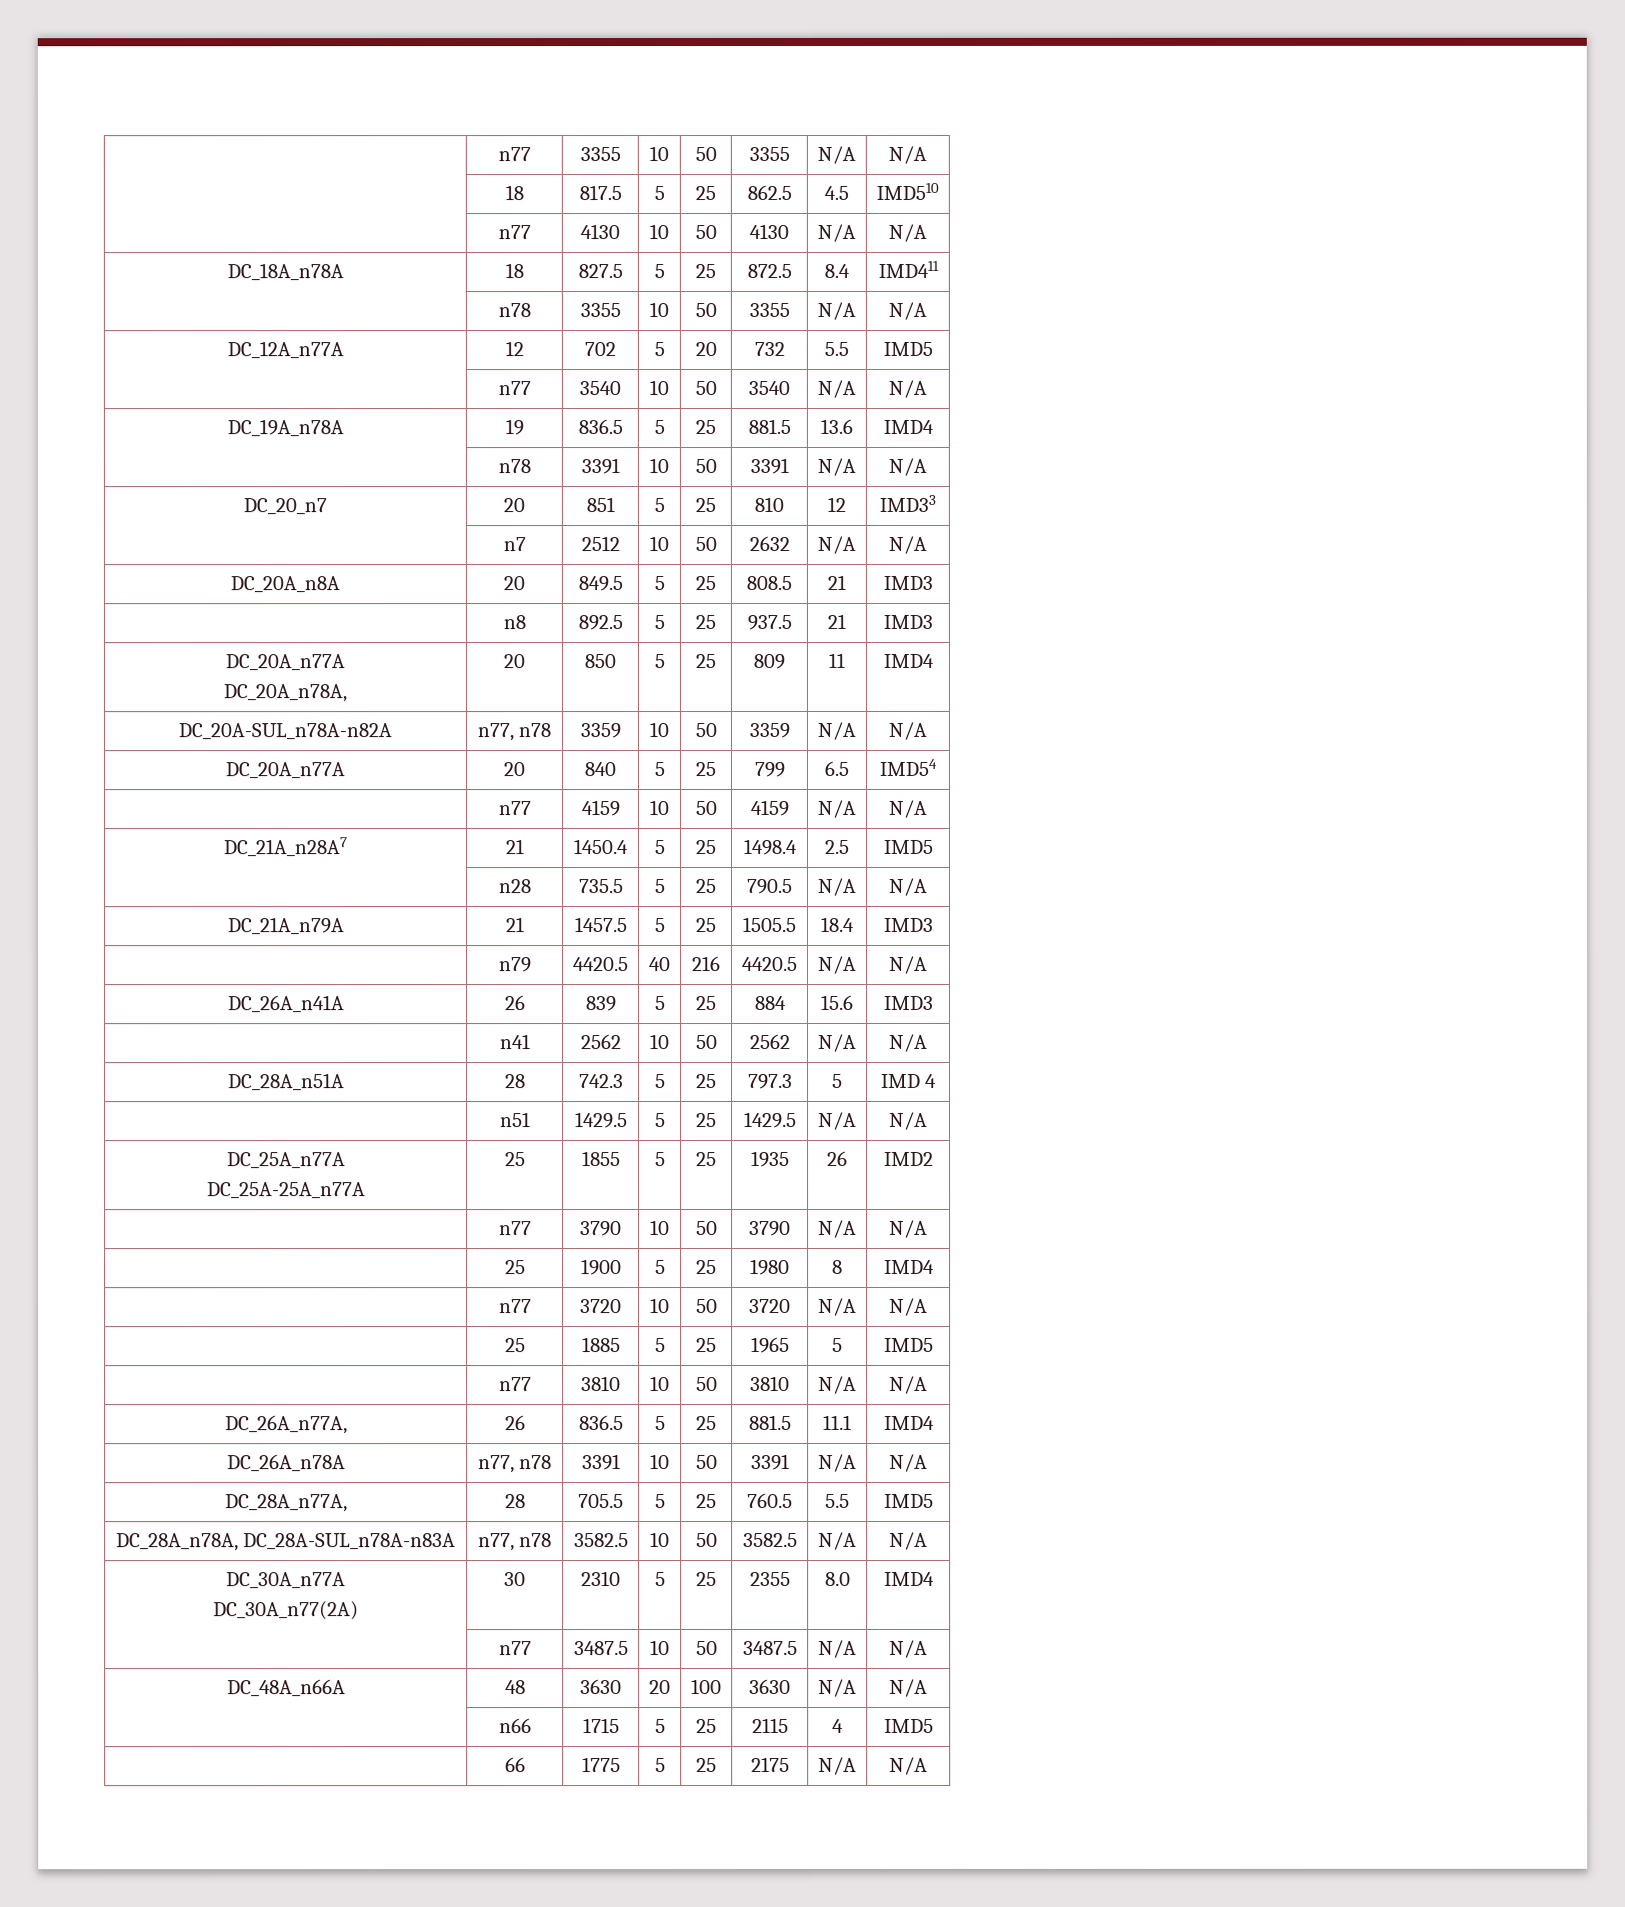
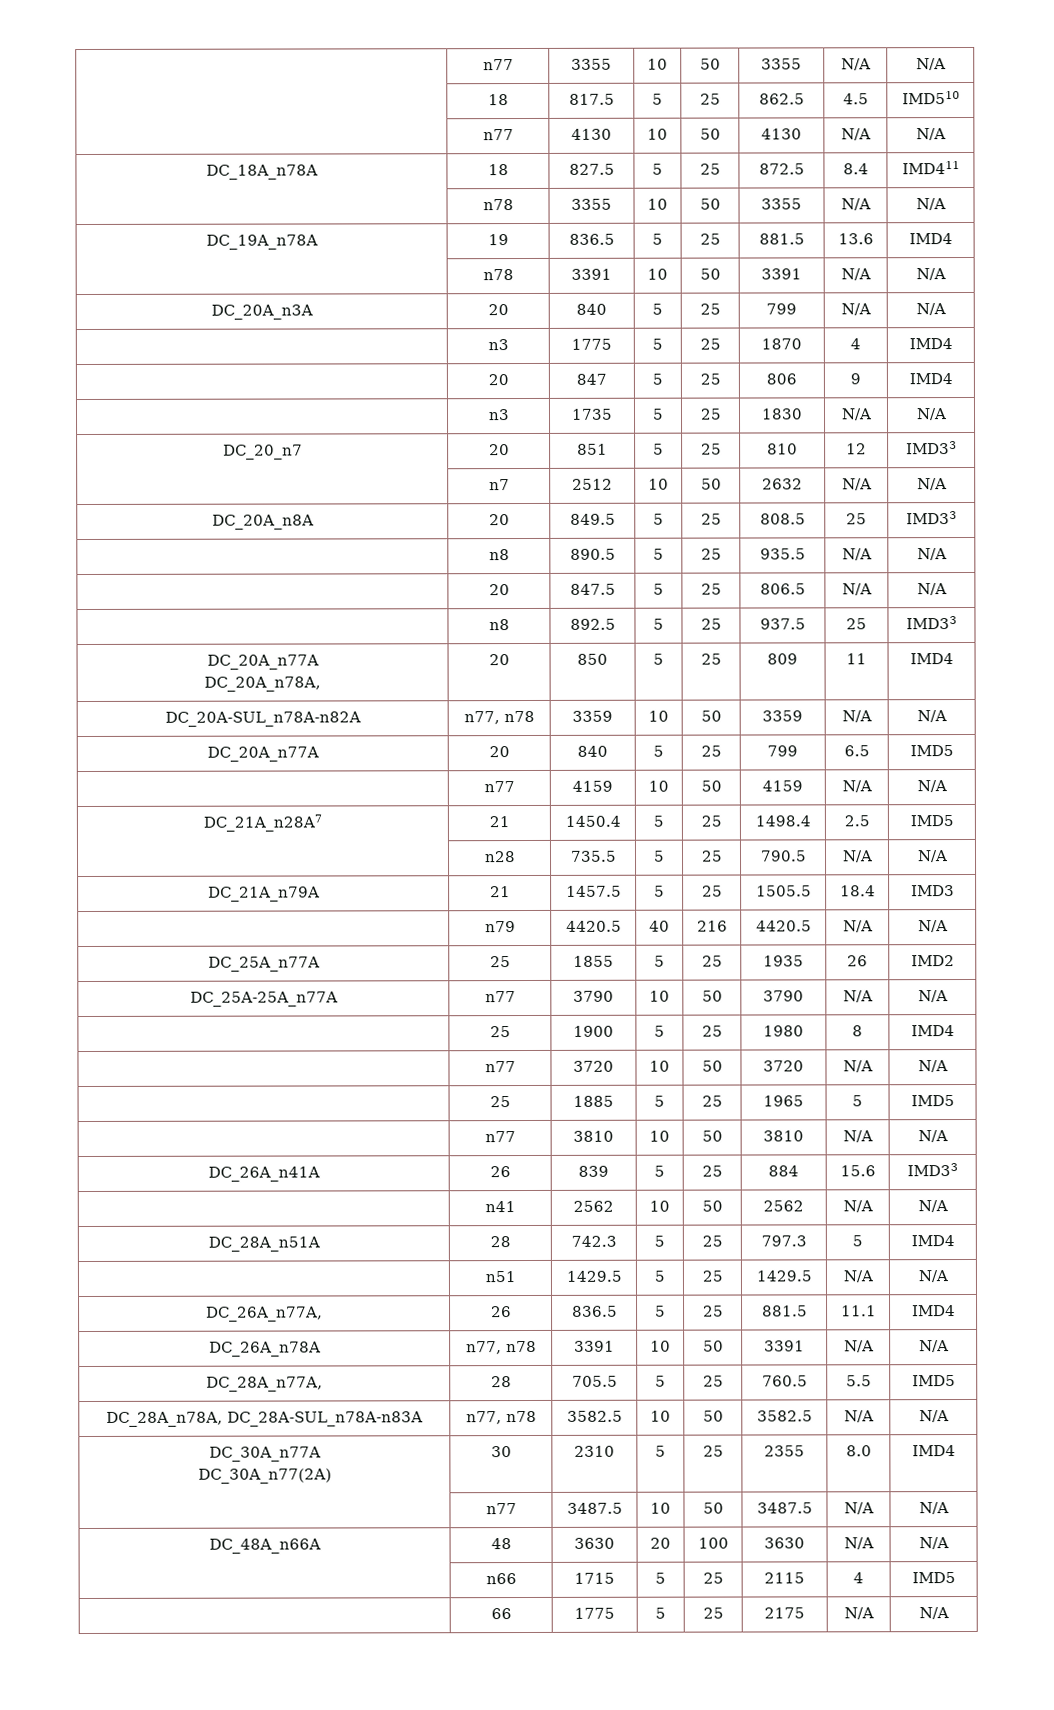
- DC_12A_n77A | 12 | 702 | 5 | 20 | 732 | 5.5 | IMD5
- | n77 | 3540 | 10 | 50 | 3540 | N/A | N/A
+ DC_20A_n3A | 20 | 840 | 5 | 25 | 799 | N/A | N/A
+ | n3 | 1775 | 5 | 25 | 1870 | 4 | IMD4
+ | 20 | 847 | 5 | 25 | 806 | 9 | IMD4
+ | n3 | 1735 | 5 | 25 | 1830 | N/A | N/A
- DC_20A_n8A | 20 | 849.5 | 5 | 25 | 808.5 | 21 | IMD3
+ DC_20A_n8A | 20 | 849.5 | 5 | 25 | 808.5 | 25 | IMD33
+ | n8 | 890.5 | 5 | 25 | 935.5 | N/A | N/A
+ | 20 | 847.5 | 5 | 25 | 806.5 | N/A | N/A
- | n8 | 892.5 | 5 | 25 | 937.5 | 21 | IMD3
+ | n8 | 892.5 | 5 | 25 | 937.5 | 25 | IMD33
- DC_20A_n77A | 20 | 840 | 5 | 25 | 799 | 6.5 | IMD54
+ DC_20A_n77A | 20 | 840 | 5 | 25 | 799 | 6.5 | IMD5
- DC_26A_n41A | 26 | 839 | 5 | 25 | 884 | 15.6 | IMD3
- | n41 | 2562 | 10 | 50 | 2562 | N/A | N/A
- DC_28A_n51A | 28 | 742.3 | 5 | 25 | 797.3 | 5 | IMD 4
- | n51 | 1429.5 | 5 | 25 | 1429.5 | N/A | N/A
- DC_25A_n77A
- DC_25A-25A_n77A | 25 | 1855 | 5 | 25 | 1935 | 26 | IMD2
+ DC_25A_n77A | 25 | 1855 | 5 | 25 | 1935 | 26 | IMD2
- | n77 | 3790 | 10 | 50 | 3790 | N/A | N/A
+ DC_25A-25A_n77A | n77 | 3790 | 10 | 50 | 3790 | N/A | N/A
+ DC_26A_n41A | 26 | 839 | 5 | 25 | 884 | 15.6 | IMD33
+ | n41 | 2562 | 10 | 50 | 2562 | N/A | N/A
+ DC_28A_n51A | 28 | 742.3 | 5 | 25 | 797.3 | 5 | IMD4
+ | n51 | 1429.5 | 5 | 25 | 1429.5 | N/A | N/A

